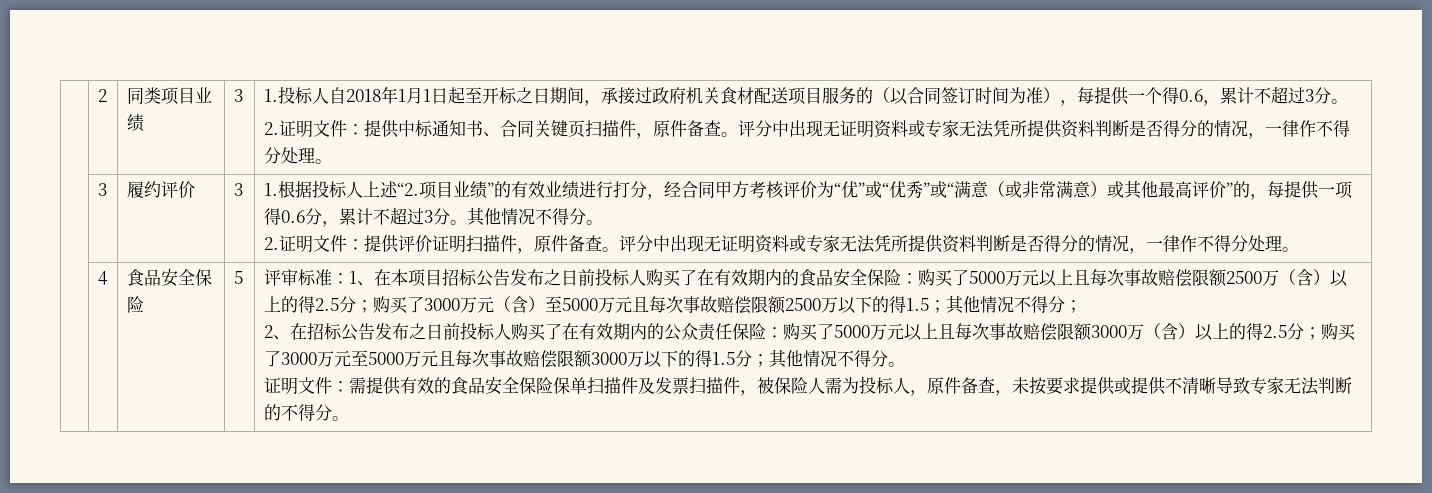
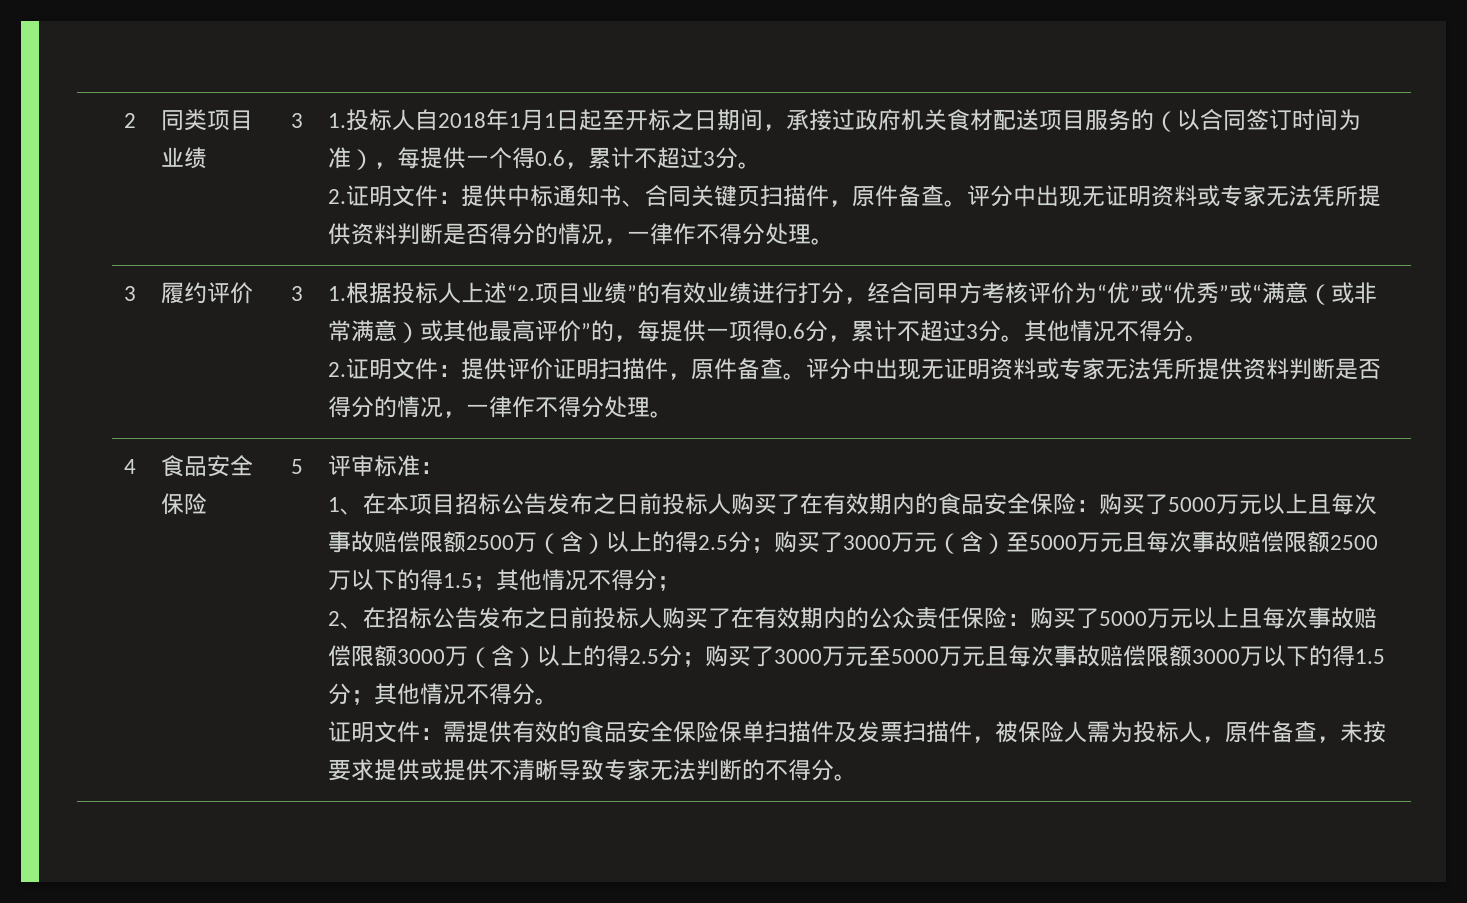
- 评审标准：1、在本项目招标公告发布之日前投标人购买了在有效期内的食品安全保险：购买了5000万元以上且每次事故赔偿限额2500万（含）以上的得2.5分；购买了3000万元（含）至5000万元且每次事故赔偿限额2500万以下的得1.5；其他情况不得分；
+ 评审标准：
+ 1、在本项目招标公告发布之日前投标人购买了在有效期内的食品安全保险：购买了5000万元以上且每次事故赔偿限额2500万（含）以上的得2.5分；购买了3000万元（含）至5000万元且每次事故赔偿限额2500万以下的得1.5；其他情况不得分；

